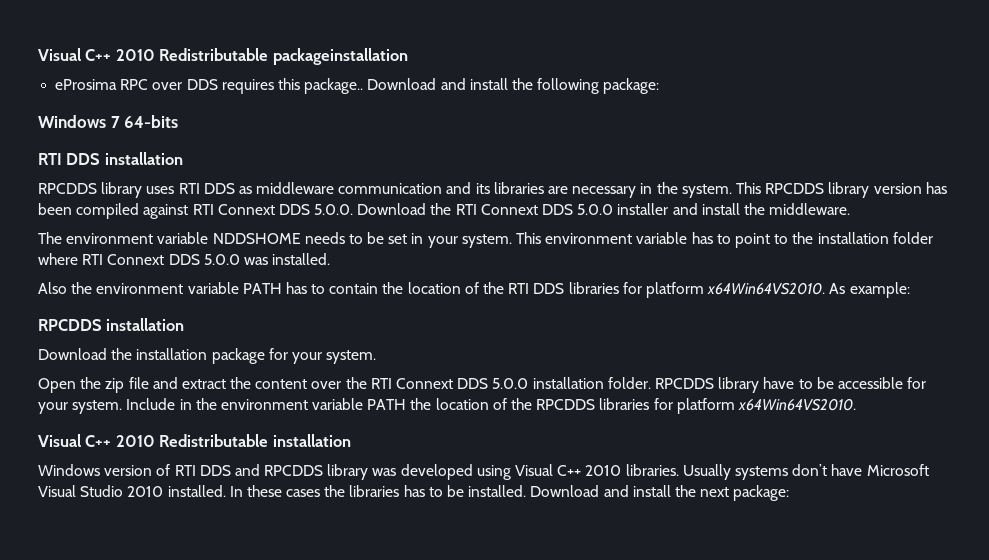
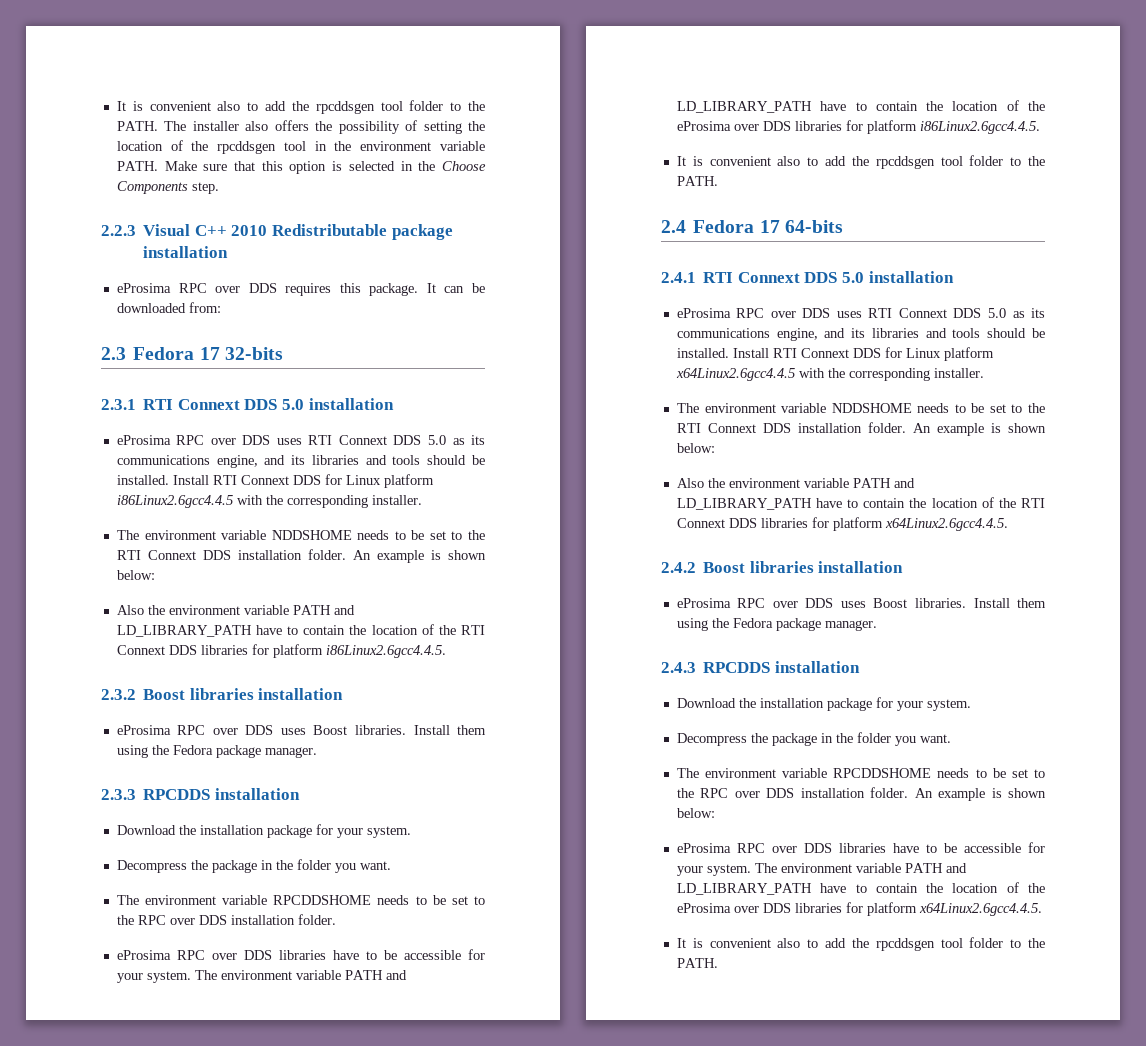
- Visual C++ 2010 Redistributable packageinstallation
+ It is convenient also to add the rpcddsgen tool folder to the PATH. The installer also offers the possibility of setting the location of the rpcddsgen tool in the environment variable PATH. Make sure that this option is selected in the Choose Components step.
+ 2.2.3 Visual C++ 2010 Redistributable package installation
- eProsima RPC over DDS requires this package.. Download and install the following package:
- Windows 7 64-bits
- RTI DDS installation
- RPCDDS library uses RTI DDS as middleware communication and its libraries are necessary in the system. This RPCDDS library version has been compiled against RTI Connext DDS 5.0.0. Download the RTI Connext DDS 5.0.0 installer and install the middleware.
- The environment variable NDDSHOME needs to be set in your system. This environment variable has to point to the installation folder where RTI Connext DDS 5.0.0 was installed.
- Also the environment variable PATH has to contain the location of the RTI DDS libraries for platform x64Win64VS2010. As example:
- RPCDDS installation
+ eProsima RPC over DDS requires this package. It can be downloaded from:
+ 2.3 Fedora 17 32-bits
+ 2.3.1 RTI Connext DDS 5.0 installation
+ eProsima RPC over DDS uses RTI Connext DDS 5.0 as its communications engine, and its libraries and tools should be installed. Install RTI Connext DDS for Linux platform i86Linux2.6gcc4.4.5 with the corresponding installer.
+ The environment variable NDDSHOME needs to be set to the RTI Connext DDS installation folder. An example is shown below:
+ Also the environment variable PATH and LD_LIBRARY_PATH have to contain the location of the RTI Connext DDS libraries for platform i86Linux2.6gcc4.4.5.
+ 2.3.2 Boost libraries installation
+ eProsima RPC over DDS uses Boost libraries. Install them using the Fedora package manager.
+ 2.3.3 RPCDDS installation
  Download the installation package for your system.
- Open the zip file and extract the content over the RTI Connext DDS 5.0.0 installation folder. RPCDDS library have to be accessible for your system. Include in the environment variable PATH the location of the RPCDDS libraries for platform x64Win64VS2010.
- Visual C++ 2010 Redistributable installation
- Windows version of RTI DDS and RPCDDS library was developed using Visual C++ 2010 libraries. Usually systems don’t have Microsoft Visual Studio 2010 installed. In these cases the libraries has to be installed. Download and install the next package:
+ Decompress the package in the folder you want.
+ The environment variable RPCDDSHOME needs to be set to the RPC over DDS installation folder.
+ eProsima RPC over DDS libraries have to be accessible for your system. The environment variable PATH and LD_LIBRARY_PATH have to contain the location of the eProsima over DDS libraries for platform i86Linux2.6gcc4.4.5.
+ It is convenient also to add the rpcddsgen tool folder to the PATH.
+ 2.4 Fedora 17 64-bits
+ 2.4.1 RTI Connext DDS 5.0 installation
+ eProsima RPC over DDS uses RTI Connext DDS 5.0 as its communications engine, and its libraries and tools should be installed. Install RTI Connext DDS for Linux platform x64Linux2.6gcc4.4.5 with the corresponding installer.
+ The environment variable NDDSHOME needs to be set to the RTI Connext DDS installation folder. An example is shown below:
+ Also the environment variable PATH and LD_LIBRARY_PATH have to contain the location of the RTI Connext DDS libraries for platform x64Linux2.6gcc4.4.5.
+ 2.4.2 Boost libraries installation
+ eProsima RPC over DDS uses Boost libraries. Install them using the Fedora package manager.
+ 2.4.3 RPCDDS installation
+ Download the installation package for your system.
+ Decompress the package in the folder you want.
+ The environment variable RPCDDSHOME needs to be set to the RPC over DDS installation folder. An example is shown below:
+ eProsima RPC over DDS libraries have to be accessible for your system. The environment variable PATH and LD_LIBRARY_PATH have to contain the location of the eProsima over DDS libraries for platform x64Linux2.6gcc4.4.5.
+ It is convenient also to add the rpcddsgen tool folder to the PATH.

